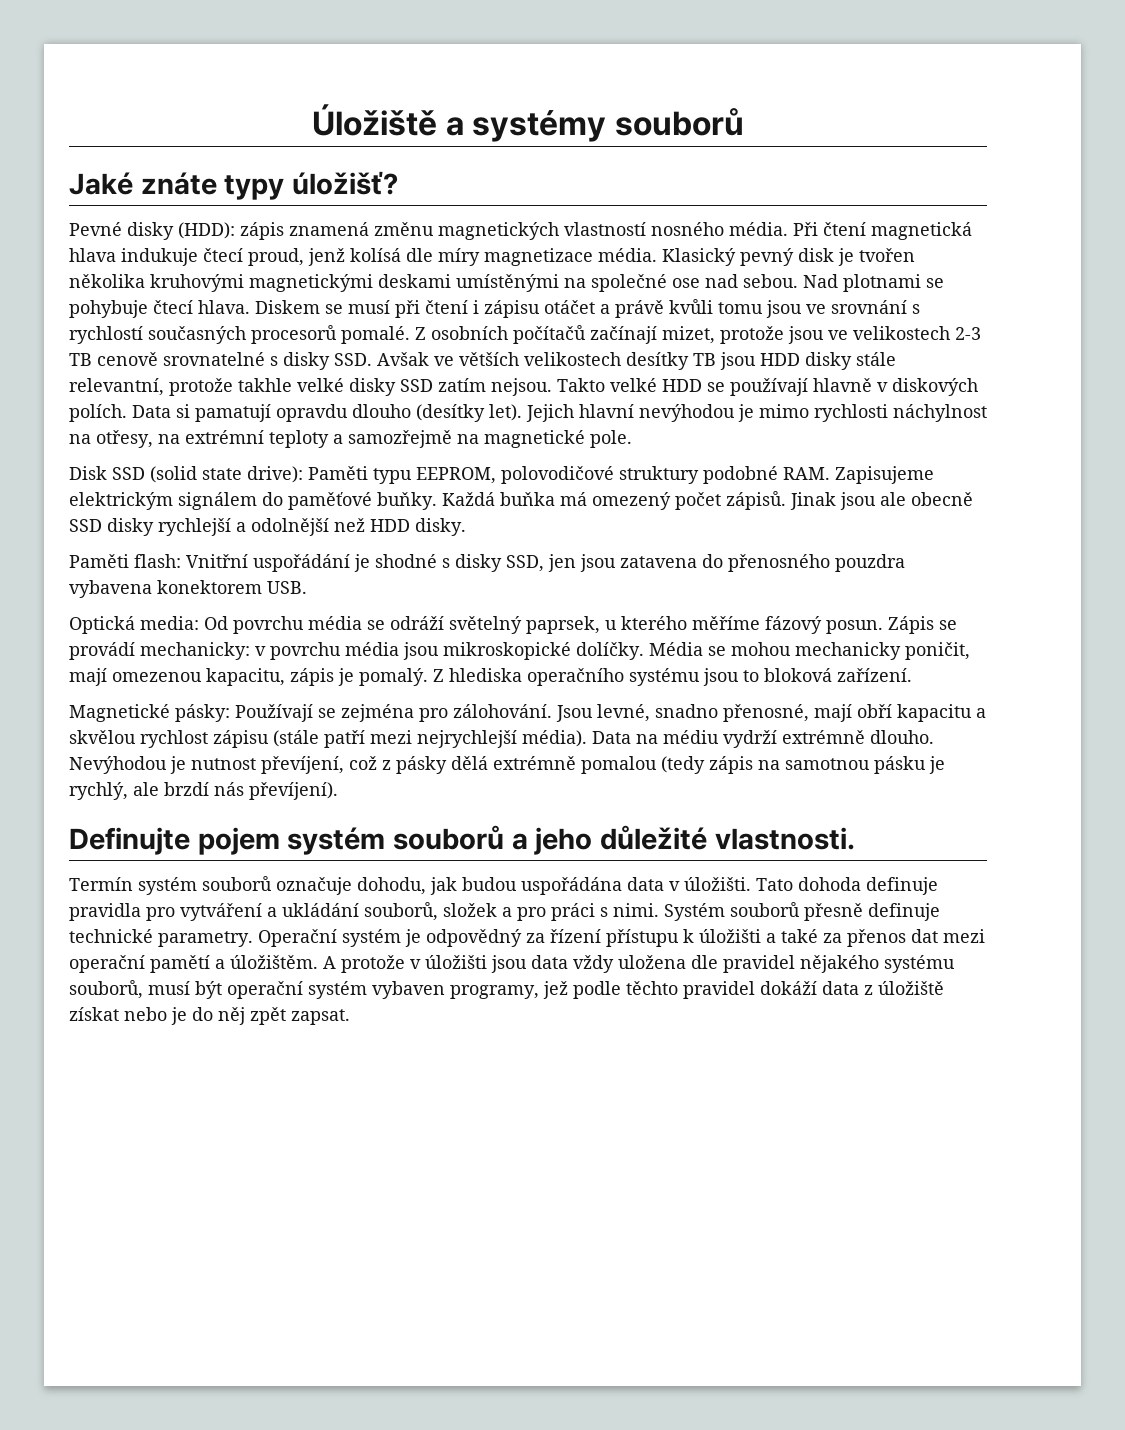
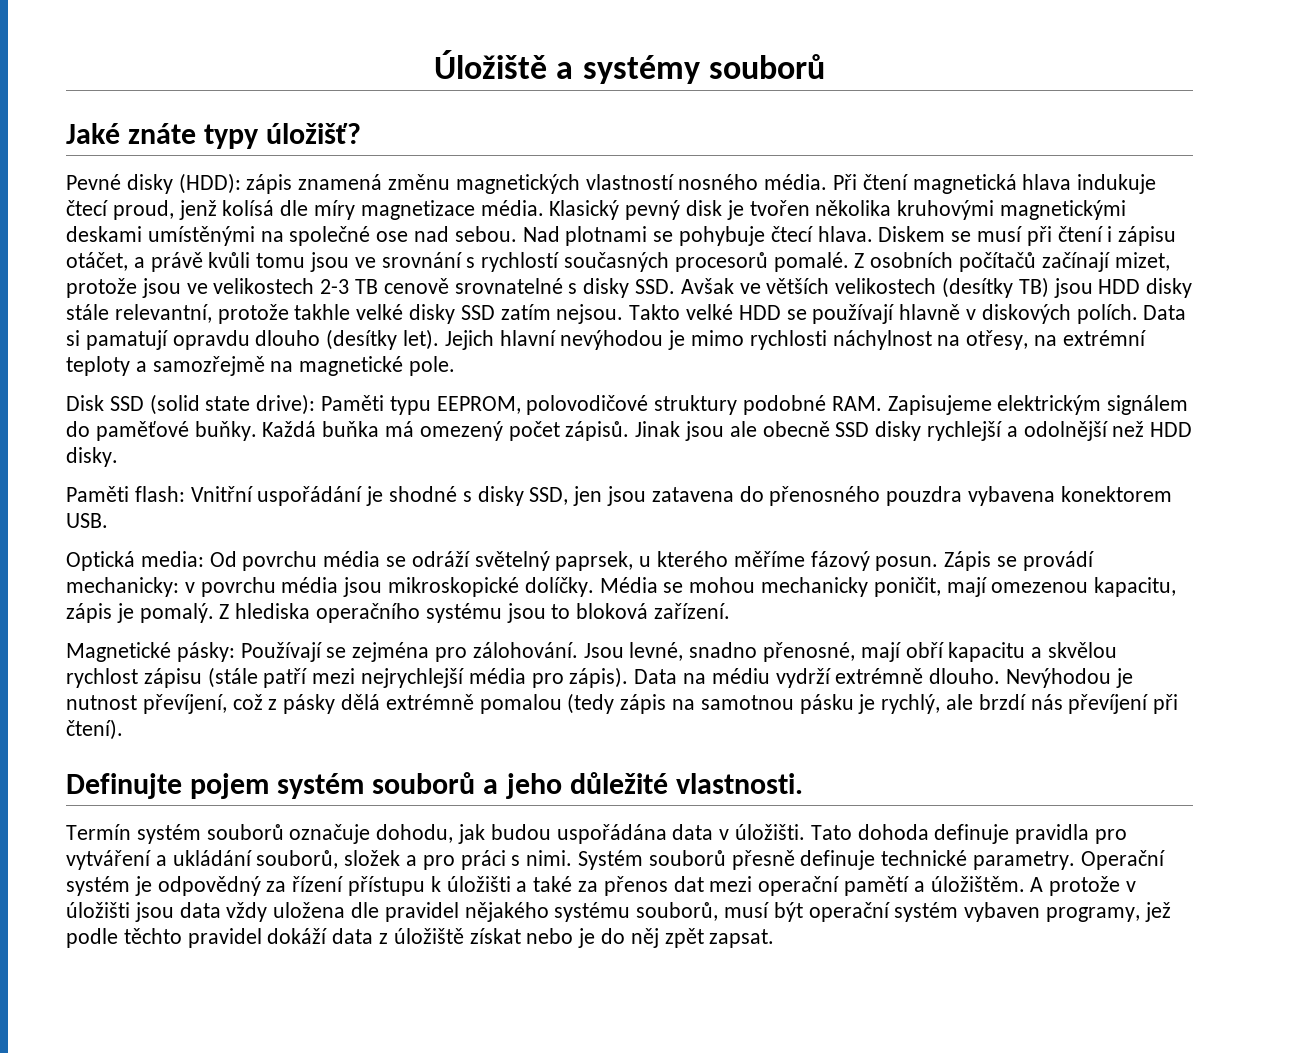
- Diskem se musí při čtení i zápisu otáčet a právě kvůli tomu jsou ve srovnání s rychlostí současných procesorů pomalé.
+ Diskem se musí při čtení i zápisu otáčet, a právě kvůli tomu jsou ve srovnání s rychlostí současných procesorů pomalé.
- Z osobních počítačů začínají mizet, protože jsou ve velikostech 2-3 TB cenově srovnatelné s disky SSD. Avšak ve větších velikostech desítky TB jsou HDD disky stále relevantní, protože takhle velké disky SSD zatím nejsou.
+ Z osobních počítačů začínají mizet, protože jsou ve velikostech 2-3 TB cenově srovnatelné s disky SSD. Avšak ve větších velikostech (desítky TB) jsou HDD disky stále relevantní, protože takhle velké disky SSD zatím nejsou.
- Jsou levné, snadno přenosné, mají obří kapacitu a skvělou rychlost zápisu (stále patří mezi nejrychlejší média).
+ Jsou levné, snadno přenosné, mají obří kapacitu a skvělou rychlost zápisu (stále patří mezi nejrychlejší média pro zápis).
- Nevýhodou je nutnost převíjení, což z pásky dělá extrémně pomalou (tedy zápis na samotnou pásku je rychlý, ale brzdí nás převíjení).
+ Nevýhodou je nutnost převíjení, což z pásky dělá extrémně pomalou (tedy zápis na samotnou pásku je rychlý, ale brzdí nás převíjení při čtení).

